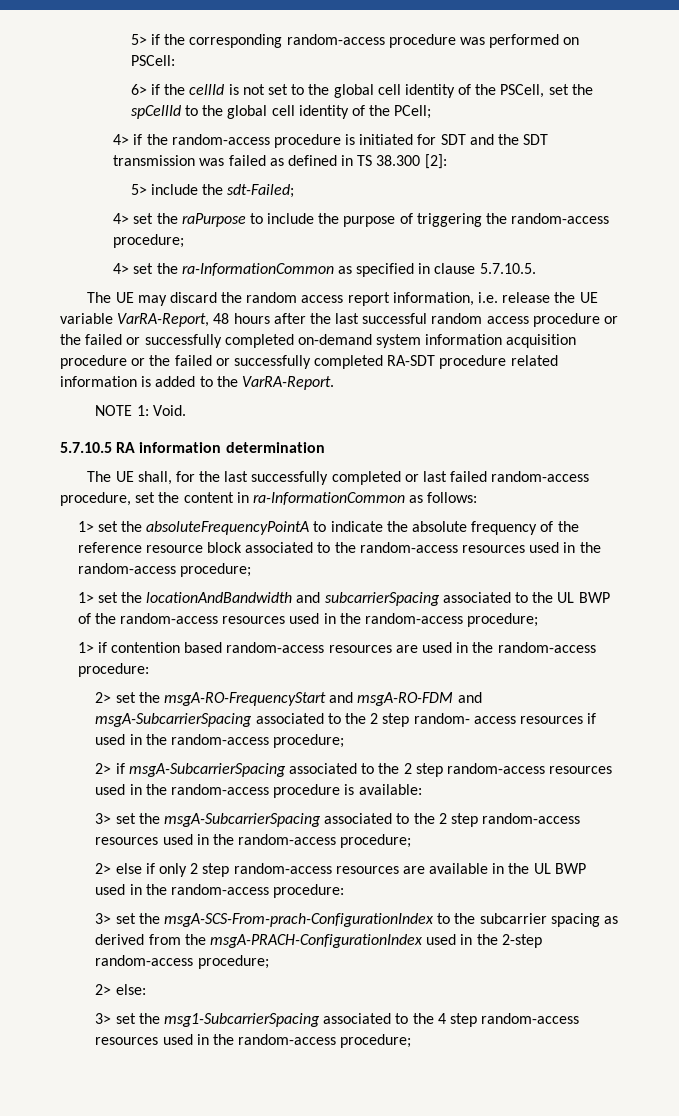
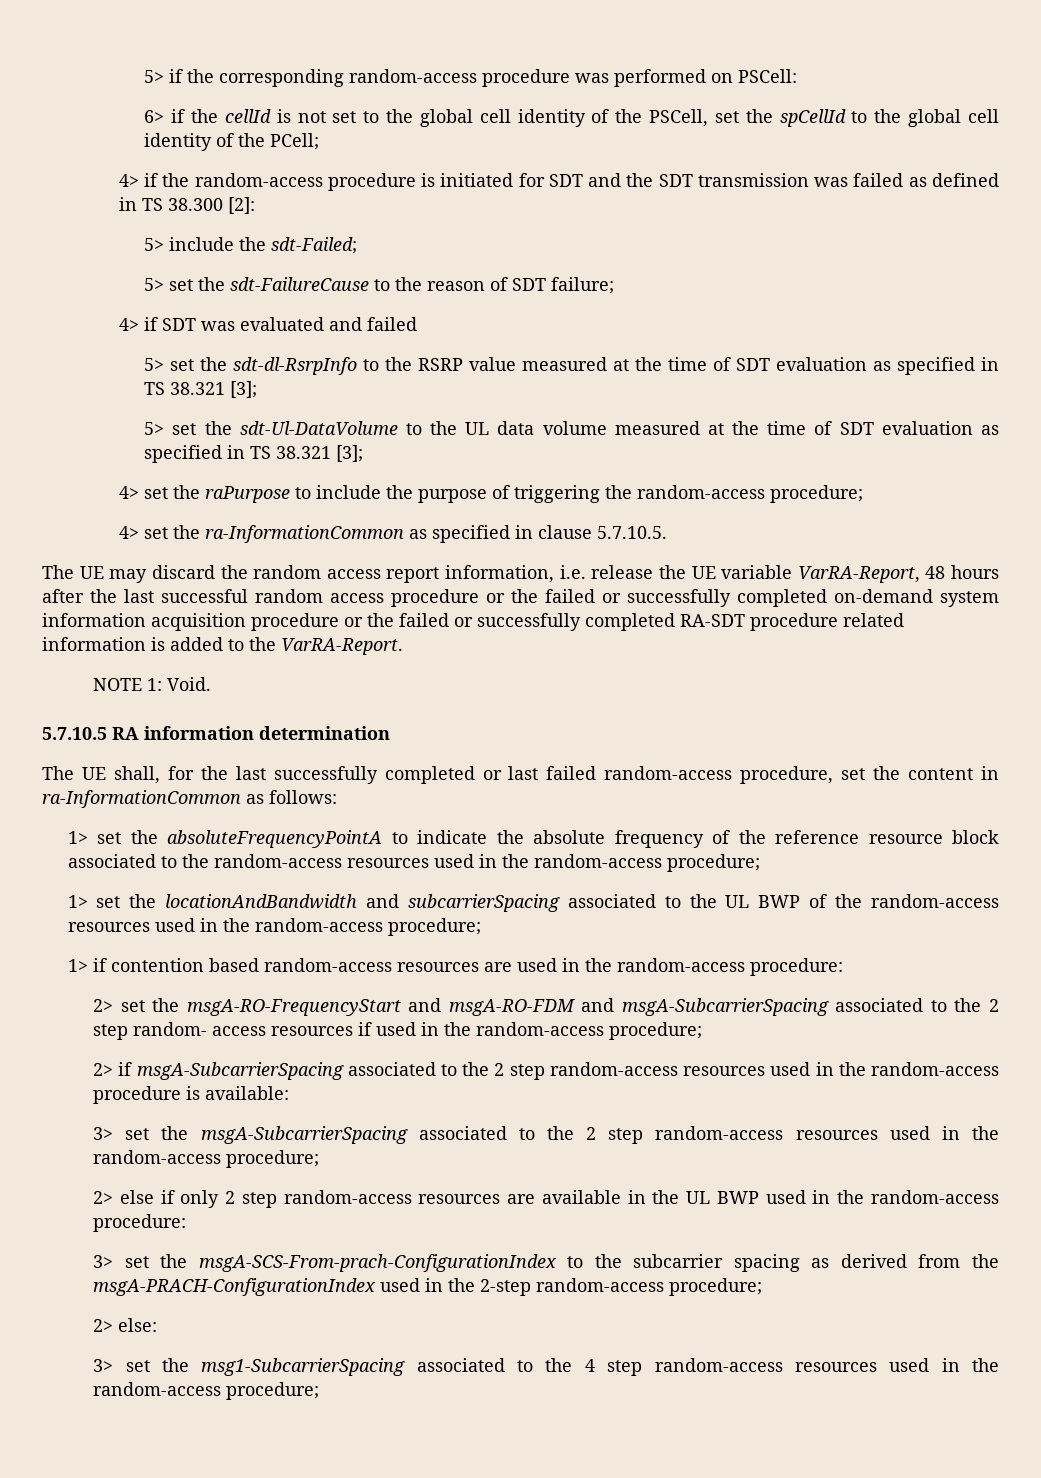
+ 5> set the sdt-FailureCause to the reason of SDT failure;
+ 4> if SDT was evaluated and failed
+ 5> set the sdt-dl-RsrpInfo to the RSRP value measured at the time of SDT evaluation as specified in TS 38.321 [3];
+ 5> set the sdt-Ul-DataVolume to the UL data volume measured at the time of SDT evaluation as specified in TS 38.321 [3];

